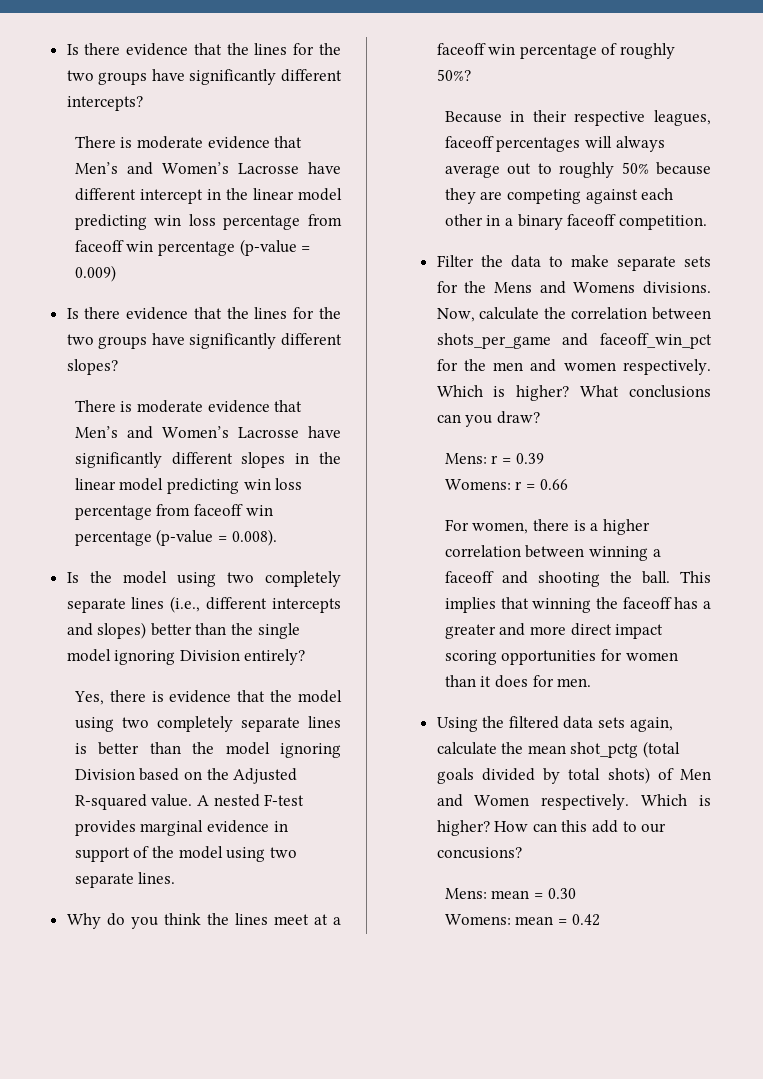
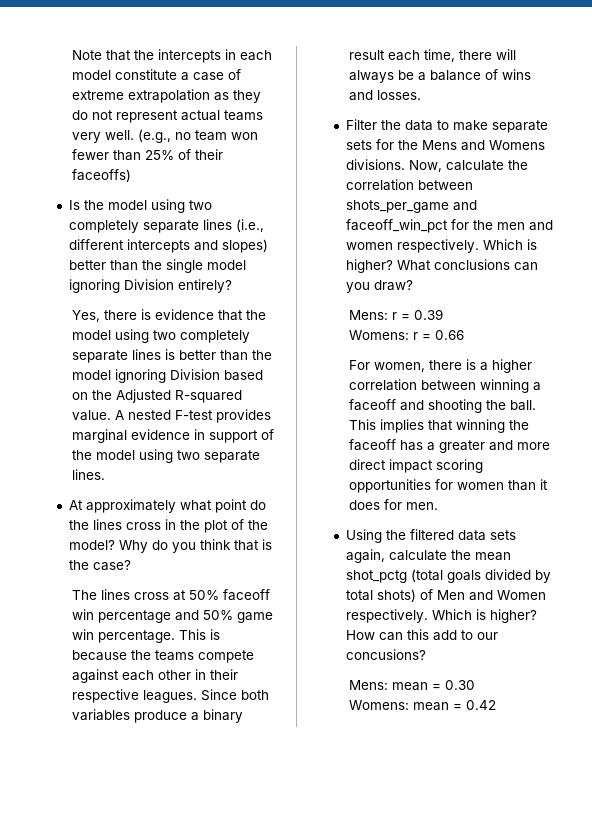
- Is there evidence that the lines for the two groups have significantly different intercepts?
- There is moderate evidence that Men’s and Women’s Lacrosse have different intercept in the linear model predicting win loss percentage from faceoff win percentage (p-value = 0.009)
- Is there evidence that the lines for the two groups have significantly different slopes?
- There is moderate evidence that Men’s and Women’s Lacrosse have significantly different slopes in the linear model predicting win loss percentage from faceoff win percentage (p-value = 0.008).
+ Note that the intercepts in each model constitute a case of extreme extrapolation as they do not represent actual teams very well. (e.g., no team won fewer than 25% of their faceoffs)
- Why do you think the lines meet at a faceoff win percentage of roughly 50%?
- Because in their respective leagues, faceoff percentages will always average out to roughly 50% because they are competing against each other in a binary faceoff competition.
+ At approximately what point do the lines cross in the plot of the model? Why do you think that is the case?
+ The lines cross at 50% faceoff win percentage and 50% game win percentage. This is because the teams compete against each other in their respective leagues. Since both variables produce a binary result each time, there will always be a balance of wins and losses.

